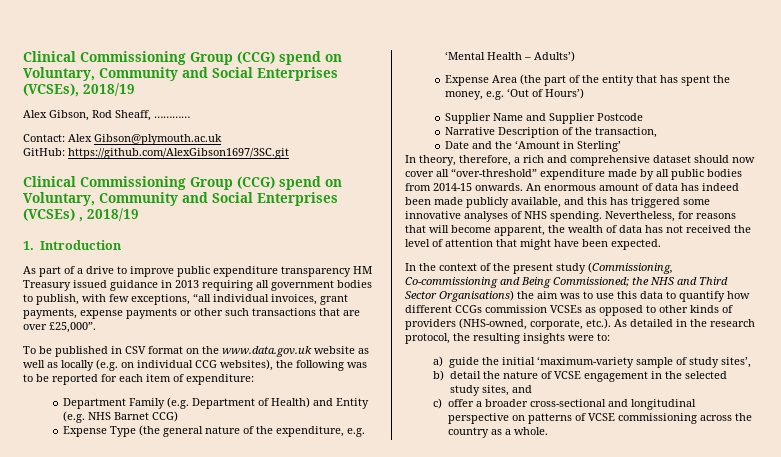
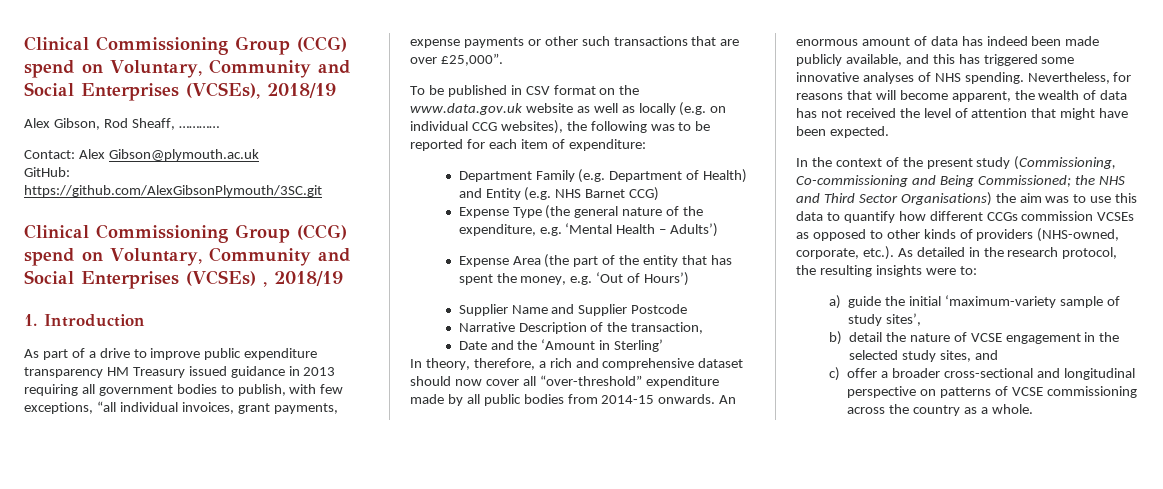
- GitHub: https://github.com/AlexGibson1697/3SC.git
+ GitHub: https://github.com/AlexGibsonPlymouth/3SC.git

